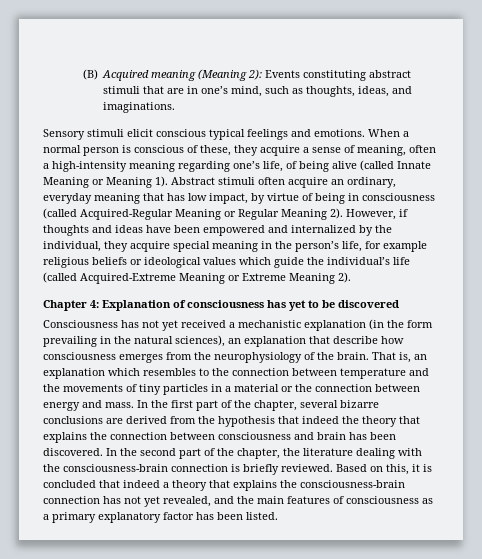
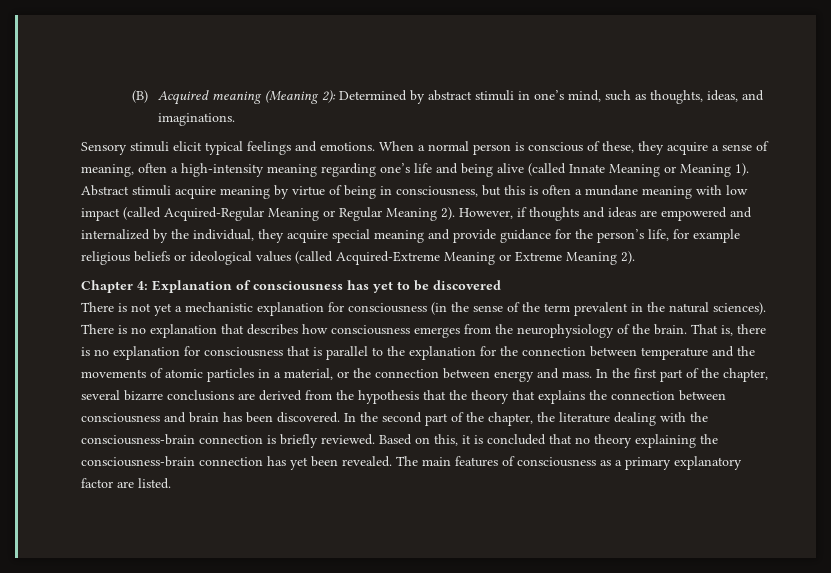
- (B) Acquired meaning (Meaning 2): Events constituting abstract stimuli that are in one’s mind, such as thoughts, ideas, and imaginations.
+ (B) Acquired meaning (Meaning 2): Determined by abstract stimuli in one’s mind, such as thoughts, ideas, and imaginations.
- Sensory stimuli elicit conscious typical feelings and emotions.
+ Sensory stimuli elicit typical feelings and emotions.
- When a normal person is conscious of these, they acquire a sense of meaning, often a high-intensity meaning regarding one’s life, of being alive (called Innate Meaning or Meaning 1).
+ When a normal person is conscious of these, they acquire a sense of meaning, often a high-intensity meaning regarding one’s life and being alive (called Innate Meaning or Meaning 1).
- Abstract stimuli often acquire an ordinary, everyday meaning that has low impact, by virtue of being in consciousness (called Acquired-Regular Meaning or Regular Meaning 2).
+ Abstract stimuli acquire meaning by virtue of being in consciousness, but this is often a mundane meaning with low impact (called Acquired-Regular Meaning or Regular Meaning 2).
- However, if thoughts and ideas have been empowered and internalized by the individual, they acquire special meaning in the person’s life, for example religious beliefs or ideological values which guide the individual’s life (called Acquired-Extreme Meaning or Extreme Meaning 2).
+ However, if thoughts and ideas are empowered and internalized by the individual, they acquire special meaning and provide guidance for the person’s life, for example religious beliefs or ideological values (called Acquired-Extreme Meaning or Extreme Meaning 2).
- Consciousness has not yet received a mechanistic explanation (in the form prevailing in the natural sciences), an explanation that describe how consciousness emerges from the neurophysiology of the brain.
+ There is not yet a mechanistic explanation for consciousness (in the sense of the term prevalent in the natural sciences). There is no explanation that describes how consciousness emerges from the neurophysiology of the brain.
- That is, an explanation which resembles to the connection between temperature and the movements of tiny particles in a material or the connection between energy and mass.
+ That is, there is no explanation for consciousness that is parallel to the explanation for the connection between temperature and the movements of atomic particles in a material, or the connection between energy and mass.
- In the first part of the chapter, several bizarre conclusions are derived from the hypothesis that indeed the theory that explains the connection between consciousness and brain has been discovered.
+ In the first part of the chapter, several bizarre conclusions are derived from the hypothesis that the theory that explains the connection between consciousness and brain has been discovered.
- Based on this, it is concluded that indeed a theory that explains the consciousness-brain connection has not yet revealed, and the main features of consciousness as a primary explanatory factor has been listed.
+ Based on this, it is concluded that no theory explaining the consciousness-brain connection has yet been revealed. The main features of consciousness as a primary explanatory factor are listed.

